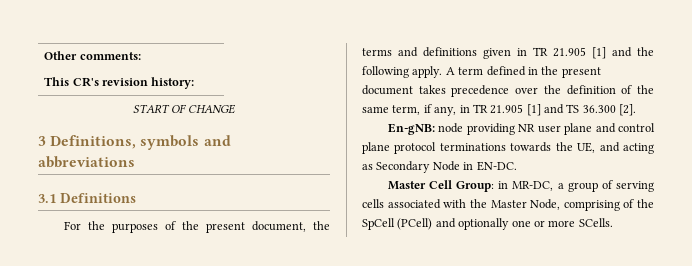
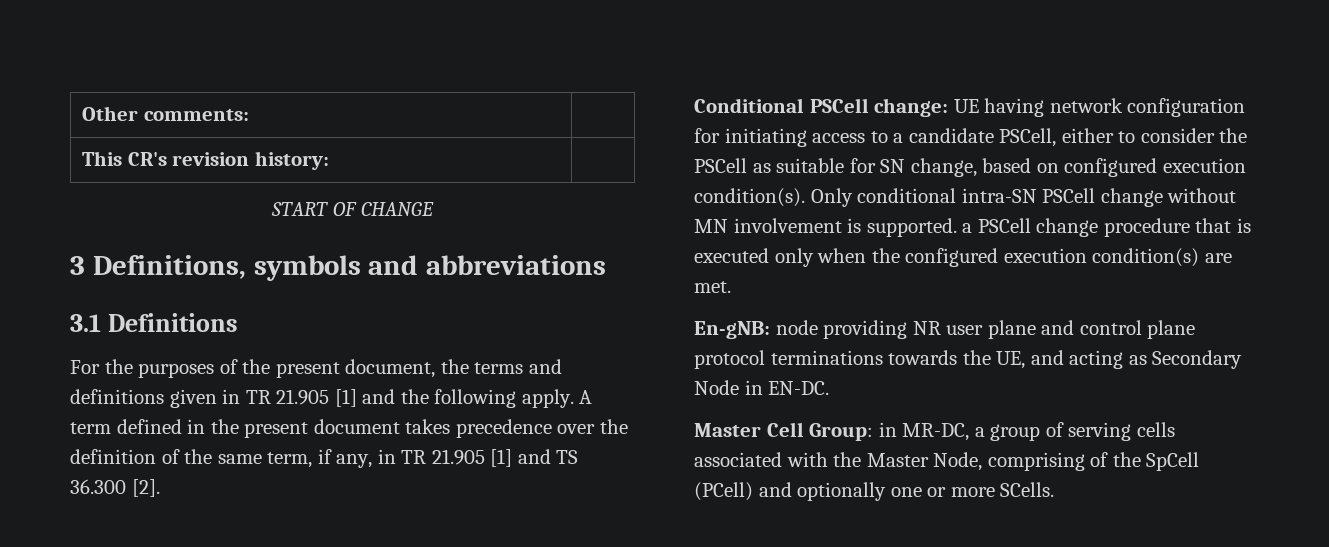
+ Conditional PSCell change: UE having network configuration for initiating access to a candidate PSCell, either to consider the PSCell as suitable for SN change, based on configured execution condition(s). Only conditional intra-SN PSCell change without MN involvement is supported. a PSCell change procedure that is executed only when the configured execution condition(s) are met.

